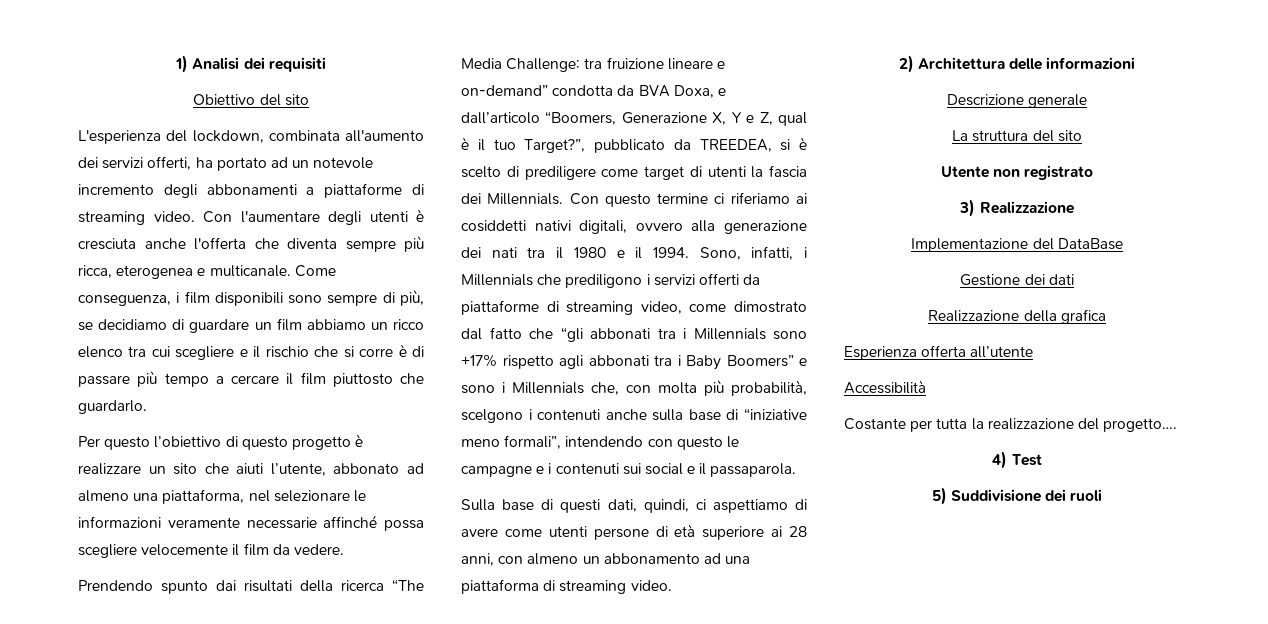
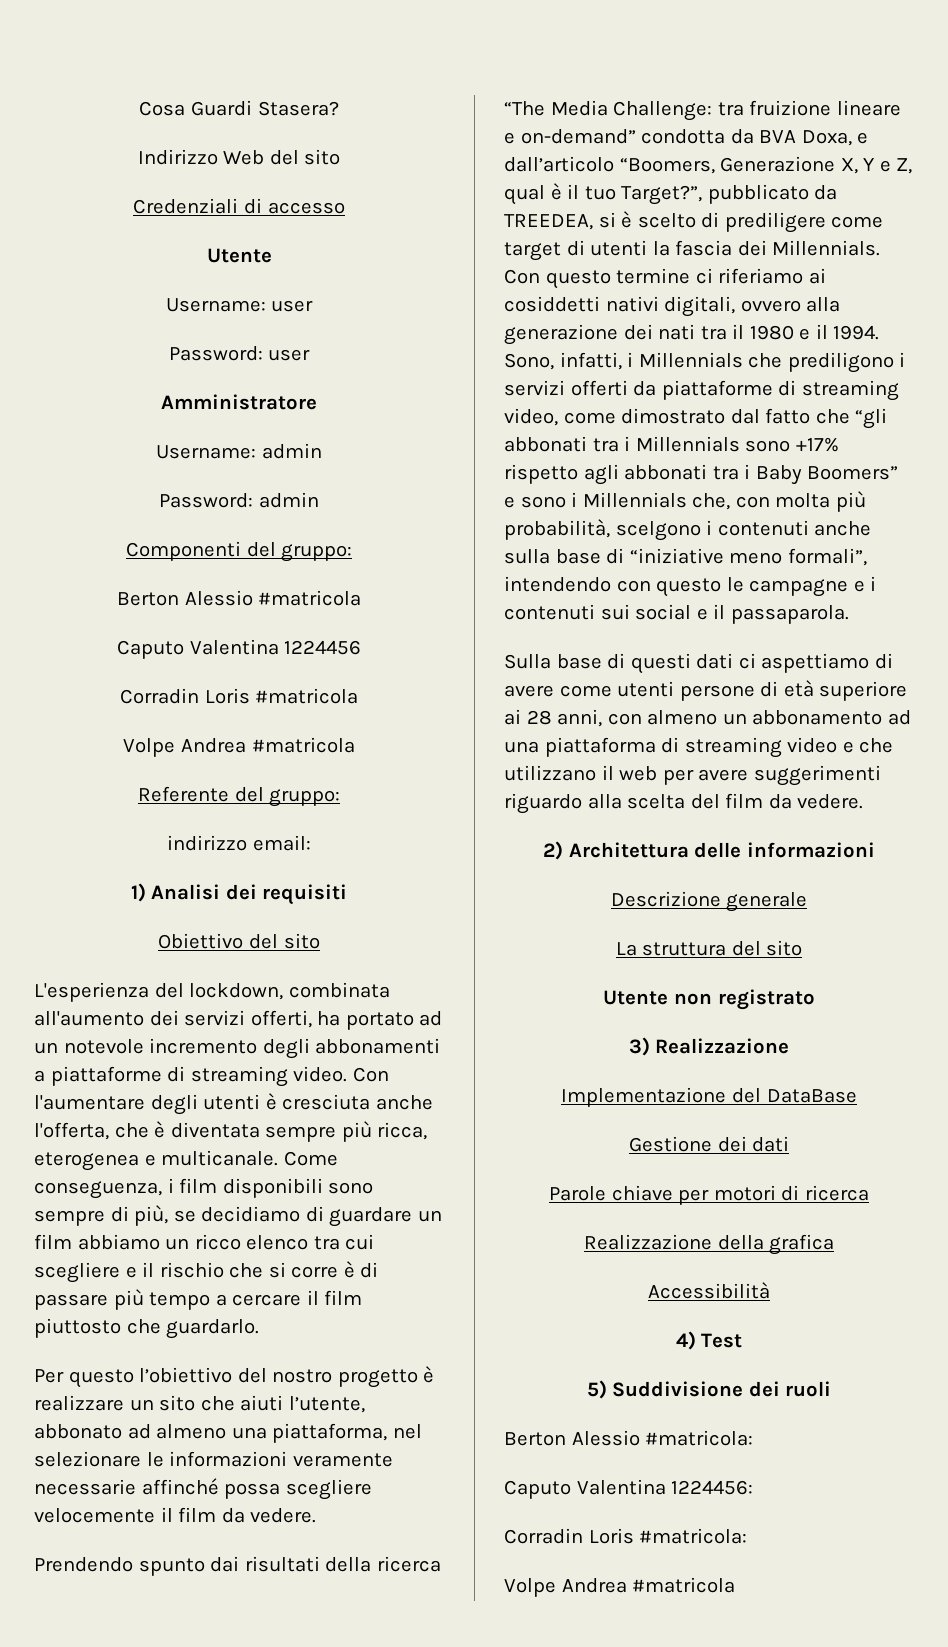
+ Cosa Guardi Stasera?
+ Indirizzo Web del sito
+ Credenziali di accesso
+ Utente
+ Username: user
+ Password: user
+ Amministratore
+ Username: admin
+ Password: admin
+ Componenti del gruppo:
+ Berton Alessio #matricola
+ Caputo Valentina 1224456
+ Corradin Loris #matricola
+ Volpe Andrea #matricola
+ Referente del gruppo:
+ indirizzo email:
- Con l'aumentare degli utenti è cresciuta anche l'offerta che diventa sempre più ricca, eterogenea e multicanale.
+ Con l'aumentare degli utenti è cresciuta anche l'offerta, che è diventata sempre più ricca, eterogenea e multicanale.
- Per questo l’obiettivo di questo progetto è realizzare un sito che aiuti l’utente, abbonato ad almeno una piattaforma, nel selezionare le informazioni veramente necessarie affinché possa scegliere velocemente il film da vedere.
+ Per questo l’obiettivo del nostro progetto è realizzare un sito che aiuti l’utente, abbonato ad almeno una piattaforma, nel selezionare le informazioni veramente necessarie affinché possa scegliere velocemente il film da vedere.
- Sulla base di questi dati, quindi, ci aspettiamo di avere come utenti persone di età superiore ai 28 anni, con almeno un abbonamento ad una piattaforma di streaming video.
+ Sulla base di questi dati ci aspettiamo di avere come utenti persone di età superiore ai 28 anni, con almeno un abbonamento ad una piattaforma di streaming video e che utilizzano il web per avere suggerimenti riguardo alla scelta del film da vedere.
+ Parole chiave per motori di ricerca
  Realizzazione della grafica
- Esperienza offerta all’utente
  Accessibilità
- Costante per tutta la realizzazione del progetto….
+ Berton Alessio #matricola:
+ Caputo Valentina 1224456:
+ Corradin Loris #matricola:
+ Volpe Andrea #matricola

